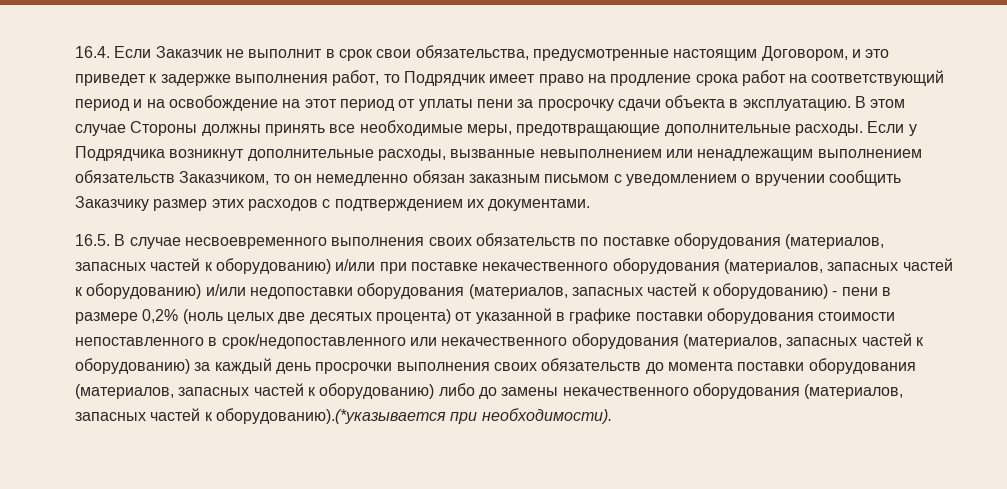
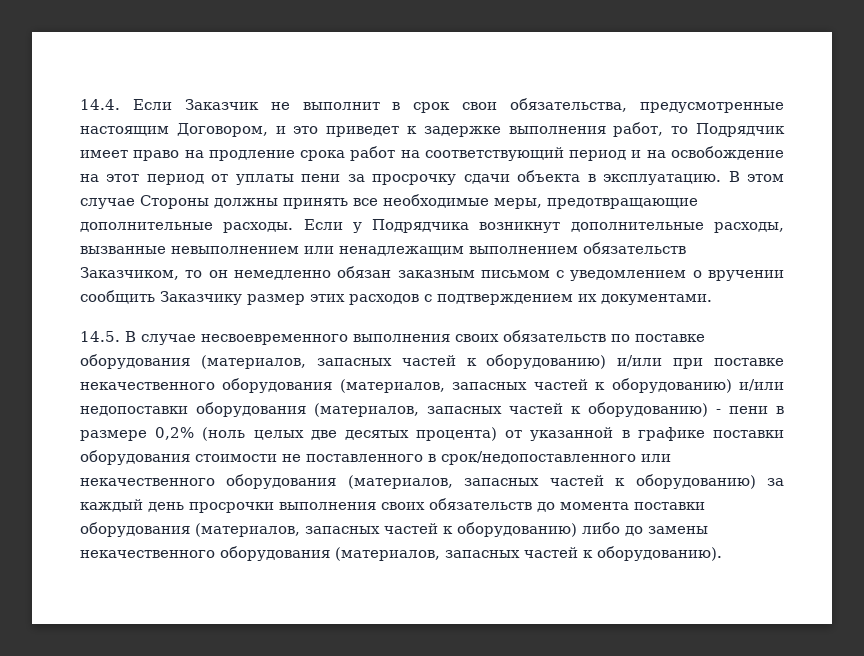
- 16.4. Если Заказчик не выполнит в срок свои обязательства, предусмотренные настоящим Договором, и это приведет к задержке выполнения работ, то Подрядчик имеет право на продление срока работ на соответствующий период и на освобождение на этот период от уплаты пени за просрочку сдачи объекта в эксплуатацию.
+ 14.4. Если Заказчик не выполнит в срок свои обязательства, предусмотренные настоящим Договором, и это приведет к задержке выполнения работ, то Подрядчик имеет право на продление срока работ на соответствующий период и на освобождение на этот период от уплаты пени за просрочку сдачи объекта в эксплуатацию.
- 16.5. В случае несвоевременного выполнения своих обязательств по поставке оборудования (материалов, запасных частей к оборудованию) и/или при поставке некачественного оборудования (материалов, запасных частей к оборудованию) и/или недопоставки оборудования (материалов, запасных частей к оборудованию) - пени в размере 0,2% (ноль целых две десятых процента) от указанной в графике поставки оборудования стоимости непоставленного в срок/недопоставленного или некачественного оборудования (материалов, запасных частей к оборудованию) за каждый день просрочки выполнения своих обязательств до момента поставки оборудования (материалов, запасных частей к оборудованию) либо до замены некачественного оборудования (материалов, запасных частей к оборудованию).(*указывается при необходимости).
+ 14.5. В случае несвоевременного выполнения своих обязательств по поставке оборудования (материалов, запасных частей к оборудованию) и/или при поставке некачественного оборудования (материалов, запасных частей к оборудованию) и/или недопоставки оборудования (материалов, запасных частей к оборудованию) - пени в размере 0,2% (ноль целых две десятых процента) от указанной в графике поставки оборудования стоимости не поставленного в срок/недопоставленного или некачественного оборудования (материалов, запасных частей к оборудованию) за каждый день просрочки выполнения своих обязательств до момента поставки оборудования (материалов, запасных частей к оборудованию) либо до замены некачественного оборудования (материалов, запасных частей к оборудованию).

